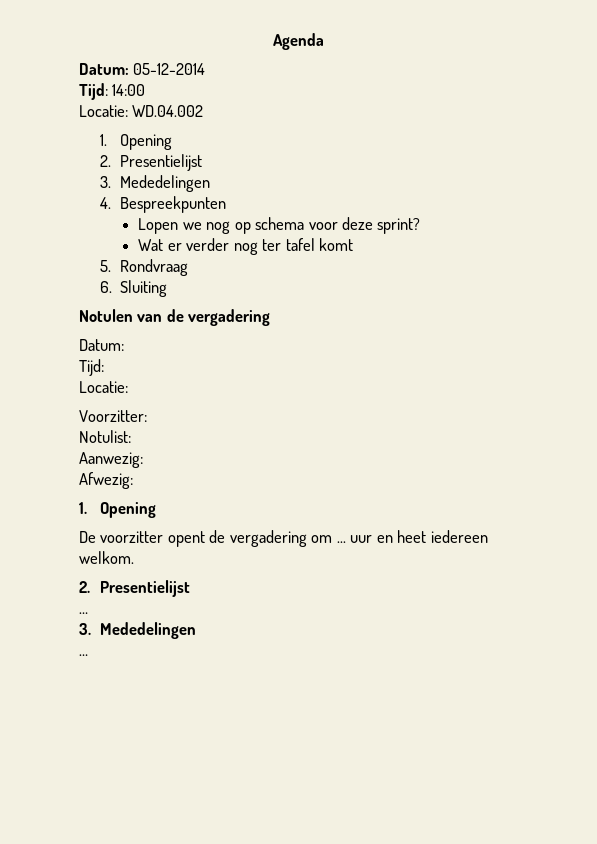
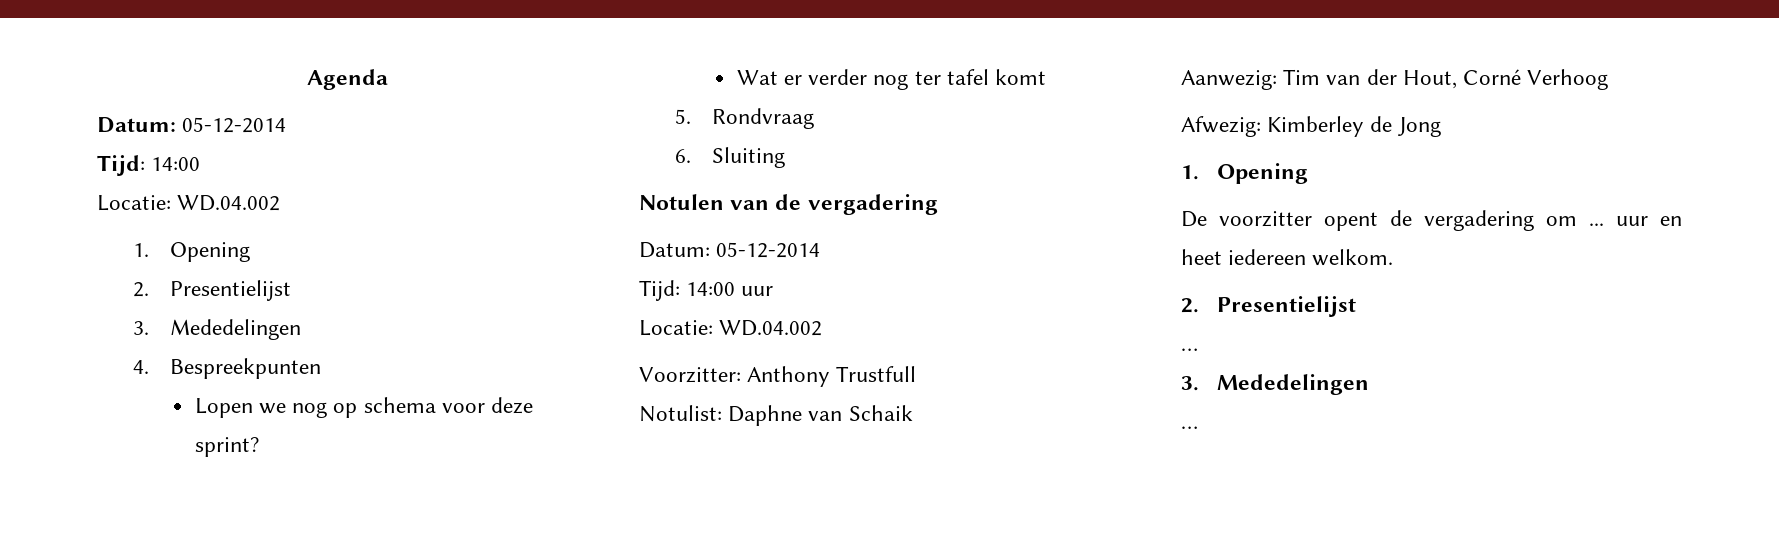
  Notulen van de vergadering
- Datum:
- Tijd:
- Locatie:
+ Datum: 05-12-2014
+ Tijd: 14:00 uur
+ Locatie: WD.04.002
- Voorzitter:
+ Voorzitter: Anthony Trustfull
- Notulist:
- Aanwezig:
- Afwezig:
+ Notulist: Daphne van Schaik
+ Aanwezig: Tim van der Hout, Corné Verhoog
+ Afwezig: Kimberley de Jong

